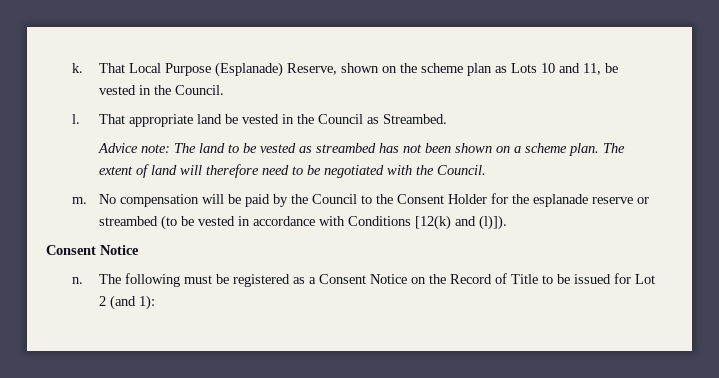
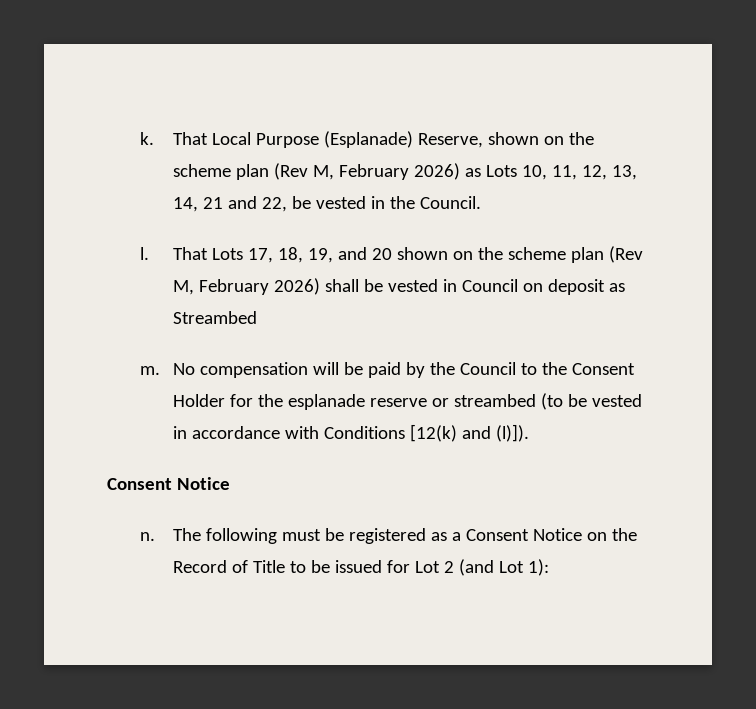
- That Local Purpose (Esplanade) Reserve, shown on the scheme plan as Lots 10 and 11, be vested in the Council.
+ That Local Purpose (Esplanade) Reserve, shown on the scheme plan (Rev M, February 2026) as Lots 10, 11, 12, 13, 14, 21 and 22, be vested in the Council.
- That appropriate land be vested in the Council as Streambed.
- Advice note: The land to be vested as streambed has not been shown on a scheme plan. The extent of land will therefore need to be negotiated with the Council.
+ That Lots 17, 18, 19, and 20 shown on the scheme plan (Rev M, February 2026) shall be vested in Council on deposit as Streambed
- The following must be registered as a Consent Notice on the Record of Title to be issued for Lot 2 (and 1):
+ The following must be registered as a Consent Notice on the Record of Title to be issued for Lot 2 (and Lot 1):

